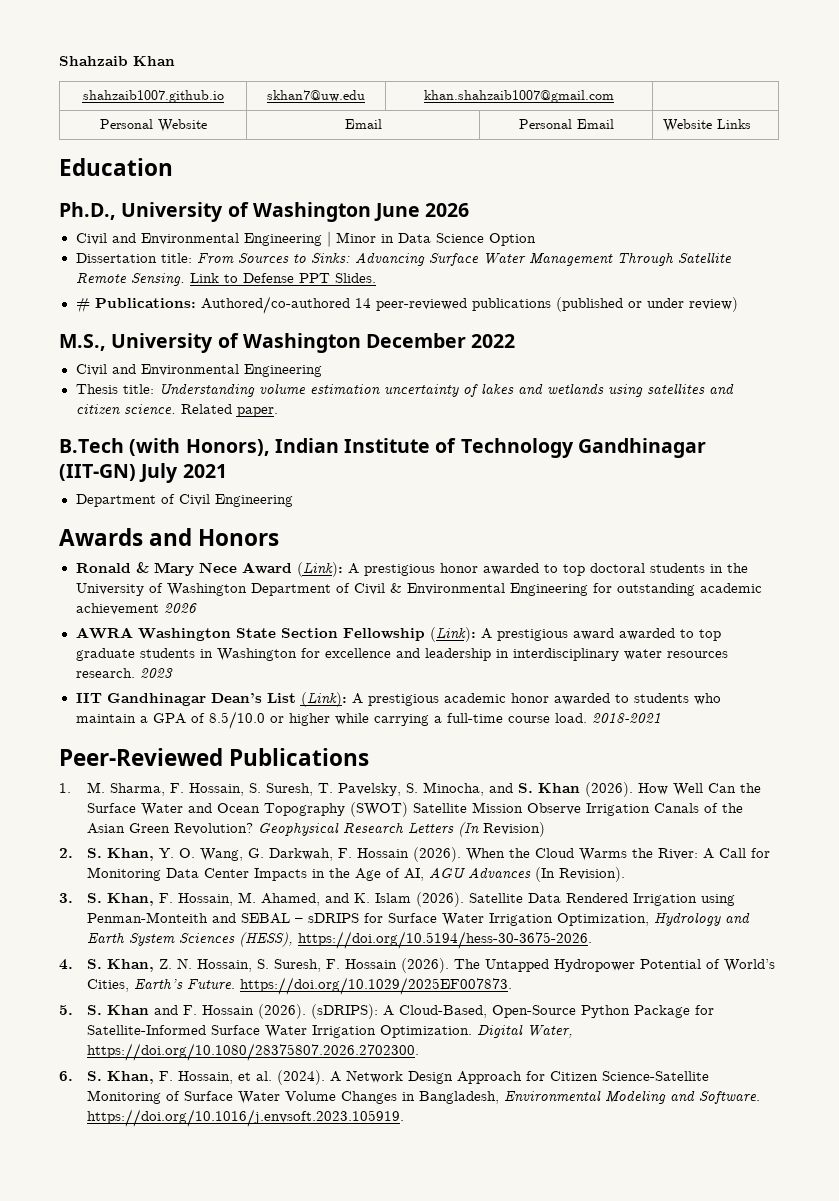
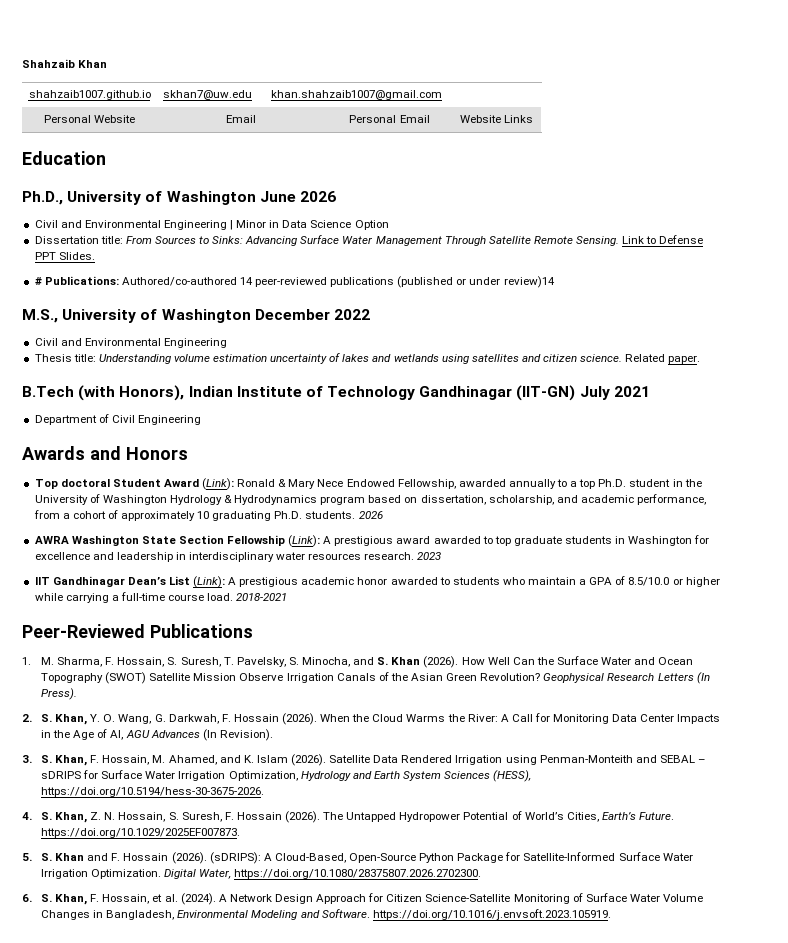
- # Publications: Authored/co-authored 14 peer-reviewed publications (published or under review)
+ # Publications: Authored/co-authored 14 peer-reviewed publications (published or under review)14
- Ronald & Mary Nece Award (Link): A prestigious honor awarded to top doctoral students in the University of Washington Department of Civil & Environmental Engineering for outstanding academic achievement 2026
+ Top doctoral Student Award (Link): Ronald & Mary Nece Endowed Fellowship, awarded annually to a top Ph.D. student in the University of Washington Hydrology & Hydrodynamics program based on dissertation, scholarship, and academic performance, from a cohort of approximately 10 graduating Ph.D. students. 2026
- Geophysical Research Letters (In Revision)
+ Geophysical Research Letters (In Press).

